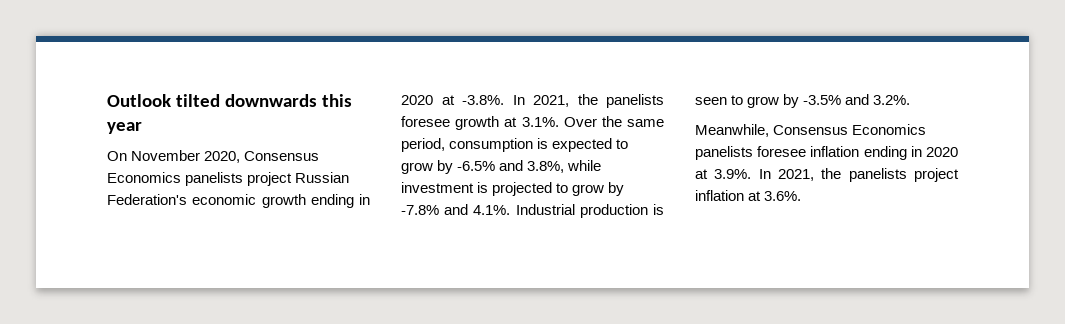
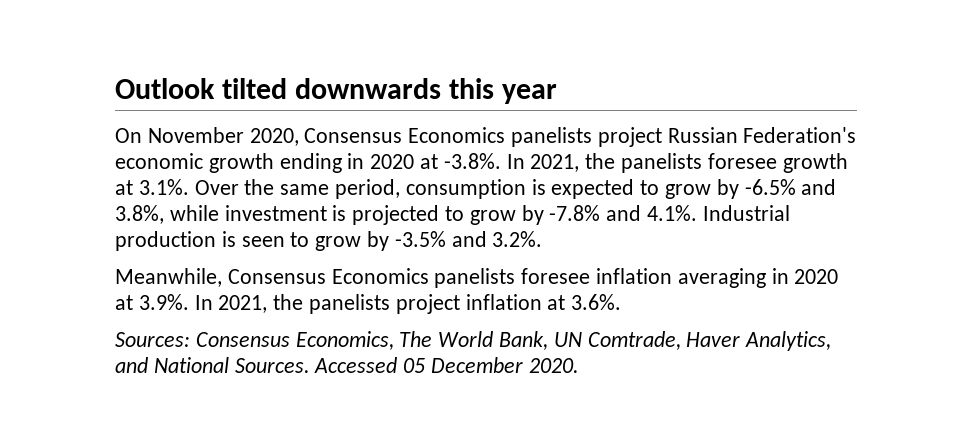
- Meanwhile, Consensus Economics panelists foresee inflation ending in 2020 at 3.9%. In 2021, the panelists project inflation at 3.6%.
+ Meanwhile, Consensus Economics panelists foresee inflation averaging in 2020 at 3.9%. In 2021, the panelists project inflation at 3.6%.
+ Sources: Consensus Economics, The World Bank, UN Comtrade, Haver Analytics, and National Sources. Accessed 05 December 2020.

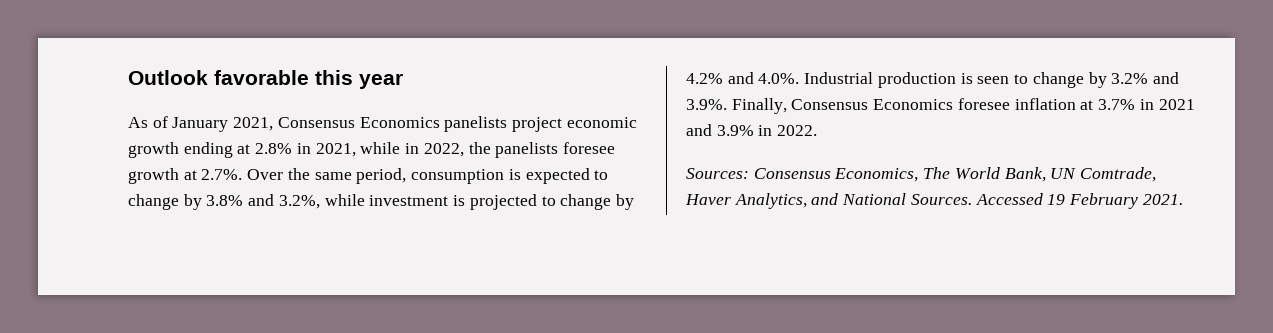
- Outlook tilted downwards this year
+ Outlook favorable this year
- On November 2020, Consensus Economics panelists project Russian Federation's economic growth ending in 2020 at -3.8%. In 2021, the panelists foresee growth at 3.1%. Over the same period, consumption is expected to grow by -6.5% and 3.8%, while investment is projected to grow by -7.8% and 4.1%. Industrial production is seen to grow by -3.5% and 3.2%.
- Meanwhile, Consensus Economics panelists foresee inflation averaging in 2020 at 3.9%. In 2021, the panelists project inflation at 3.6%.
+ As of January 2021, Consensus Economics panelists project economic growth ending at 2.8% in 2021, while in 2022, the panelists foresee growth at 2.7%. Over the same period, consumption is expected to change by 3.8% and 3.2%, while investment is projected to change by 4.2% and 4.0%. Industrial production is seen to change by 3.2% and 3.9%. Finally, Consensus Economics foresee inflation at 3.7% in 2021 and 3.9% in 2022.
- Accessed 05 December 2020.
+ Accessed 19 February 2021.

